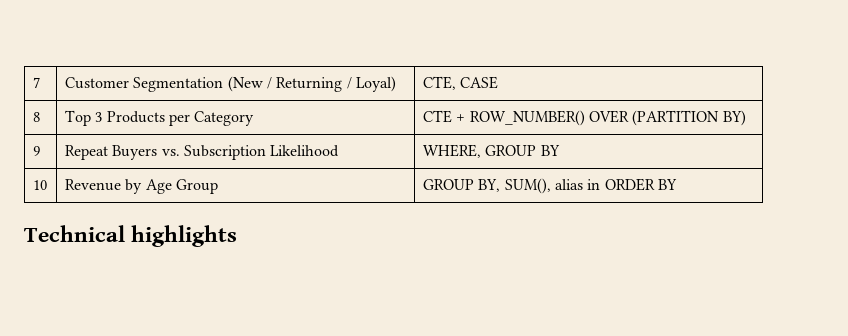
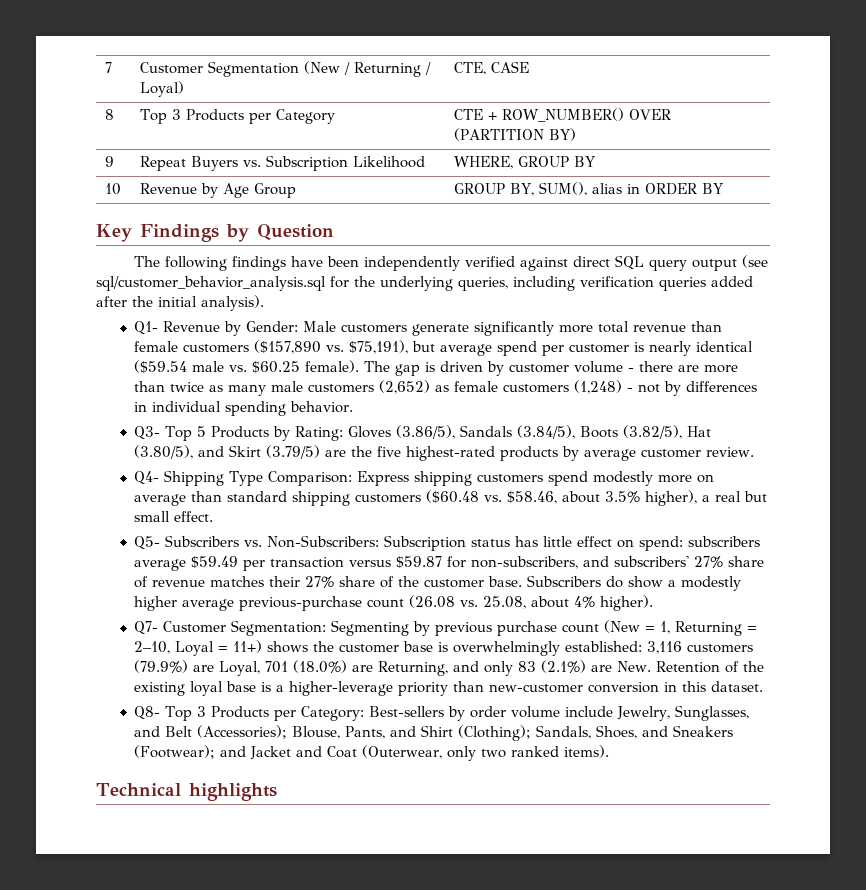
+ Key Findings by Question
+ The following findings have been independently verified against direct SQL query output (see sql/customer_behavior_analysis.sql for the underlying queries, including verification queries added after the initial analysis).
+ Q1- Revenue by Gender: Male customers generate significantly more total revenue than female customers ($157,890 vs. $75,191), but average spend per customer is nearly identical ($59.54 male vs. $60.25 female). The gap is driven by customer volume - there are more than twice as many male customers (2,652) as female customers (1,248) - not by differences in individual spending behavior.
+ Q3- Top 5 Products by Rating: Gloves (3.86/5), Sandals (3.84/5), Boots (3.82/5), Hat (3.80/5), and Skirt (3.79/5) are the five highest-rated products by average customer review.
+ Q4- Shipping Type Comparison: Express shipping customers spend modestly more on average than standard shipping customers ($60.48 vs. $58.46, about 3.5% higher), a real but small effect.
+ Q5- Subscribers vs. Non-Subscribers: Subscription status has little effect on spend: subscribers average $59.49 per transaction versus $59.87 for non-subscribers, and subscribers' 27% share of revenue matches their 27% share of the customer base. Subscribers do show a modestly higher average previous-purchase count (26.08 vs. 25.08, about 4% higher).
+ Q7- Customer Segmentation: Segmenting by previous purchase count (New = 1, Returning = 2–10, Loyal = 11+) shows the customer base is overwhelmingly established: 3,116 customers (79.9%) are Loyal, 701 (18.0%) are Returning, and only 83 (2.1%) are New. Retention of the existing loyal base is a higher-leverage priority than new-customer conversion in this dataset.
+ Q8- Top 3 Products per Category: Best-sellers by order volume include Jewelry, Sunglasses, and Belt (Accessories); Blouse, Pants, and Shirt (Clothing); Sandals, Shoes, and Sneakers (Footwear); and Jacket and Coat (Outerwear, only two ranked items).

